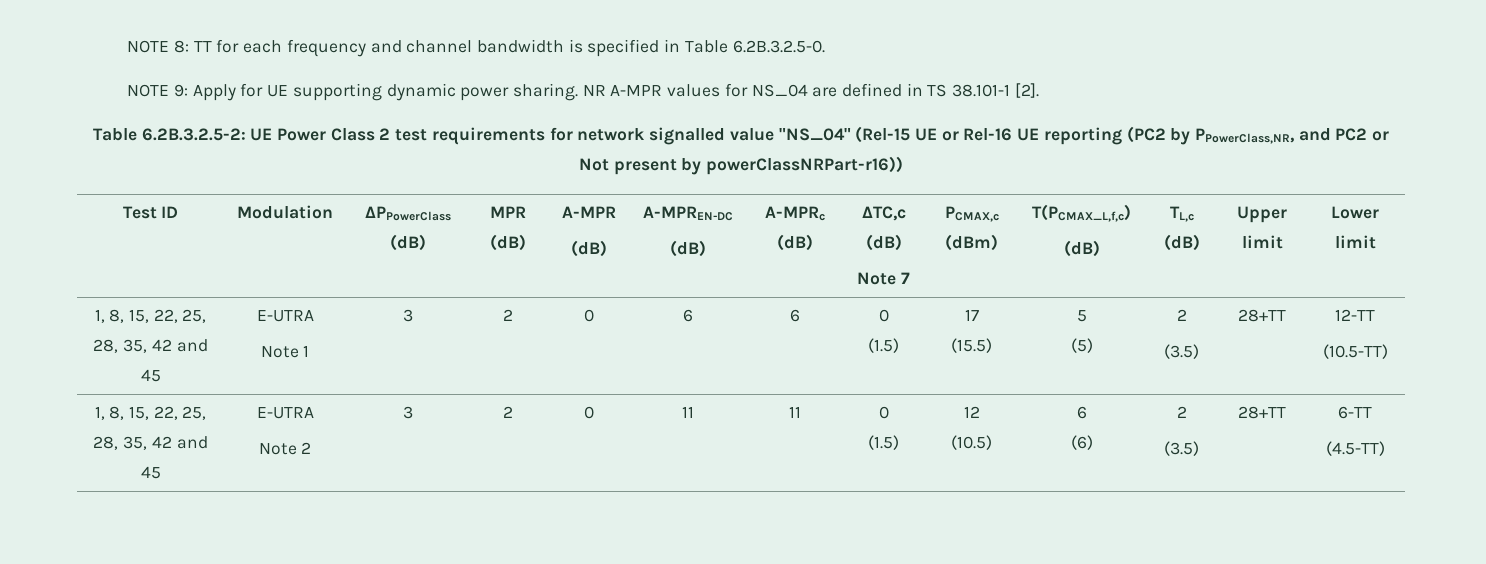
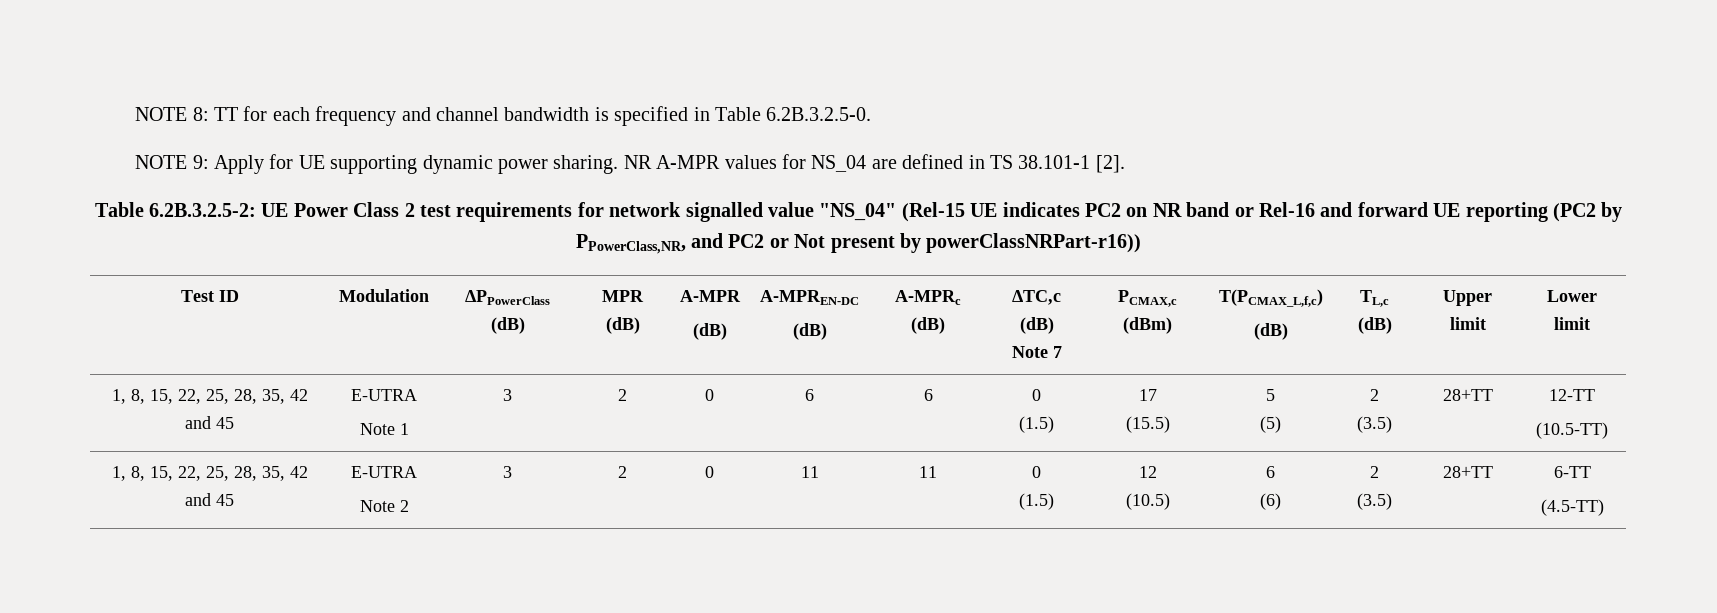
- Table 6.2B.3.2.5-2: UE Power Class 2 test requirements for network signalled value "NS_04" (Rel-15 UE or Rel-16 UE reporting (PC2 by PPowerClass,NR, and PC2 or Not present by powerClassNRPart-r16))
+ Table 6.2B.3.2.5-2: UE Power Class 2 test requirements for network signalled value "NS_04" (Rel-15 UE indicates PC2 on NR band or Rel-16 and forward UE reporting (PC2 by PPowerClass,NR, and PC2 or Not present by powerClassNRPart-r16))

